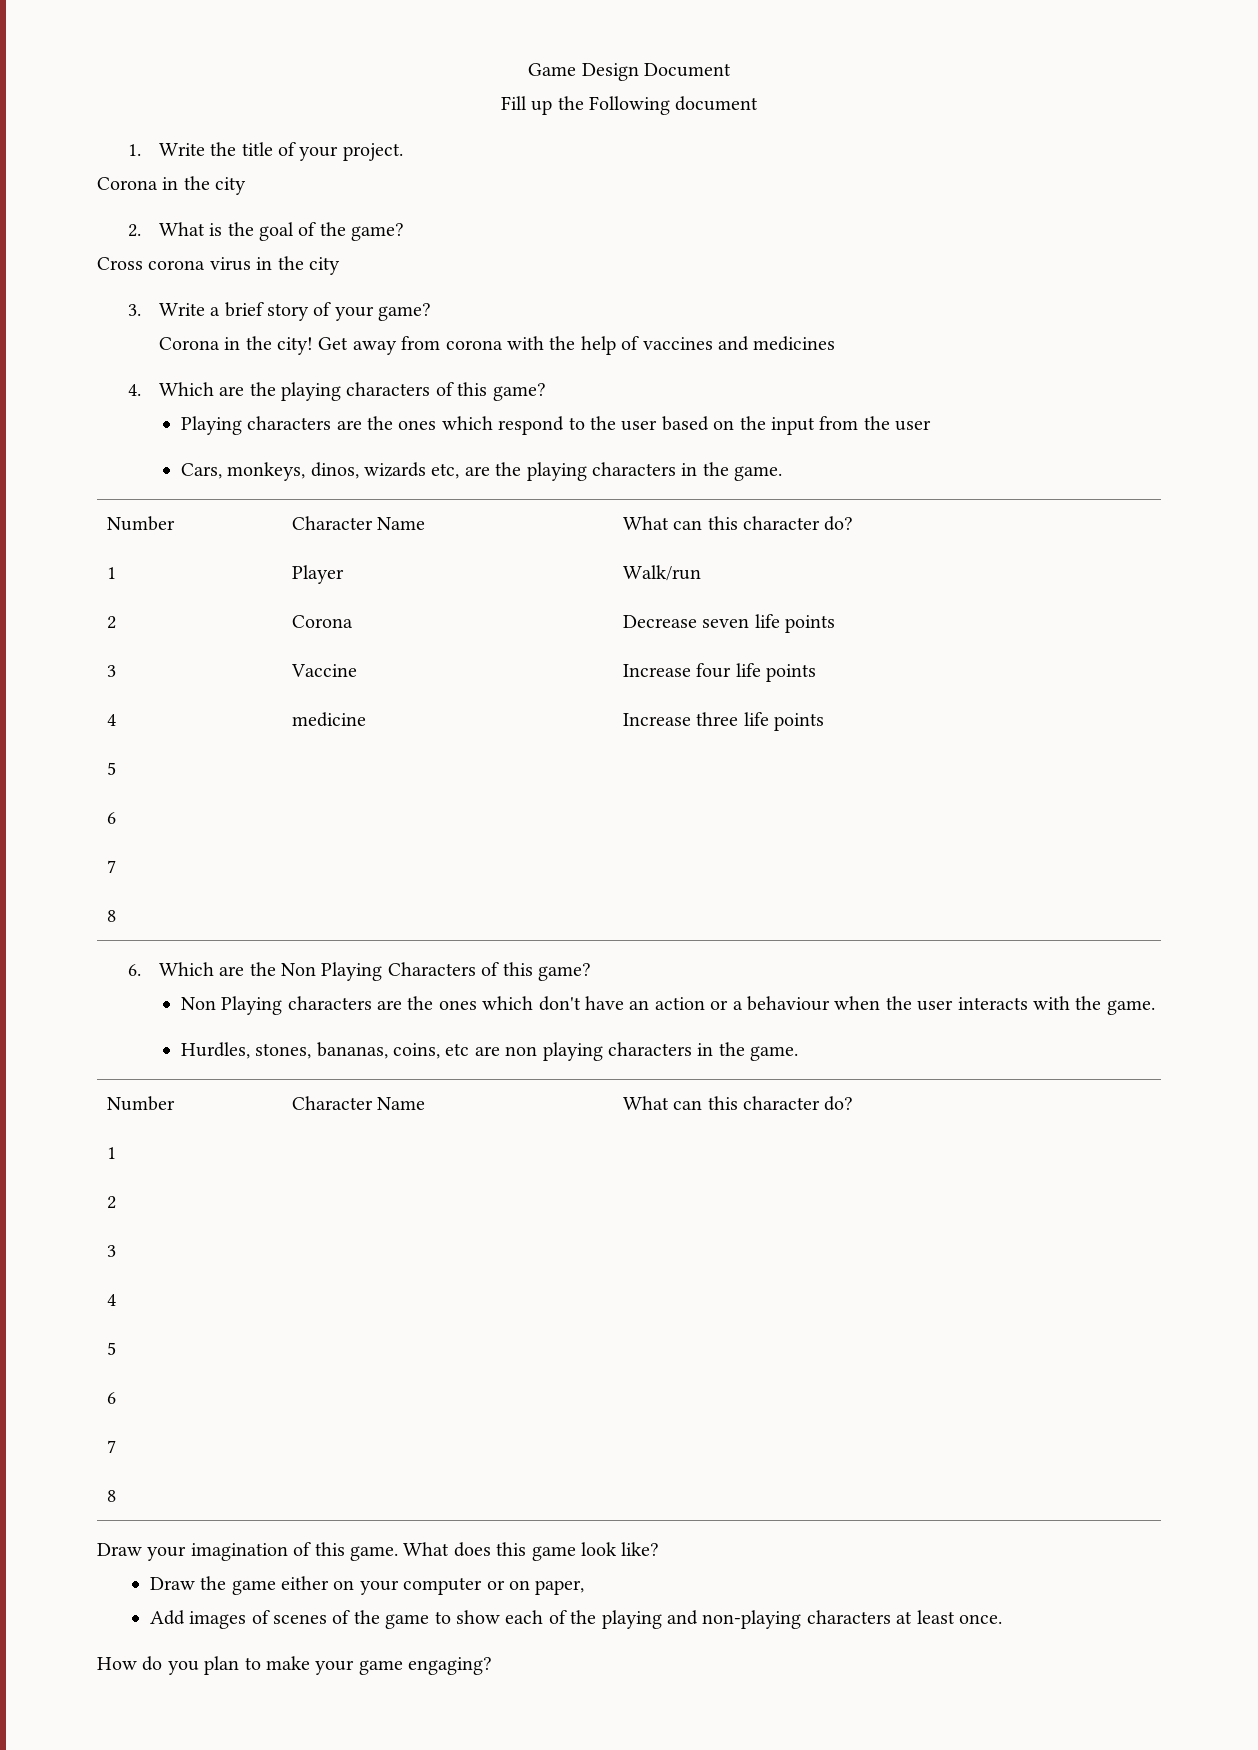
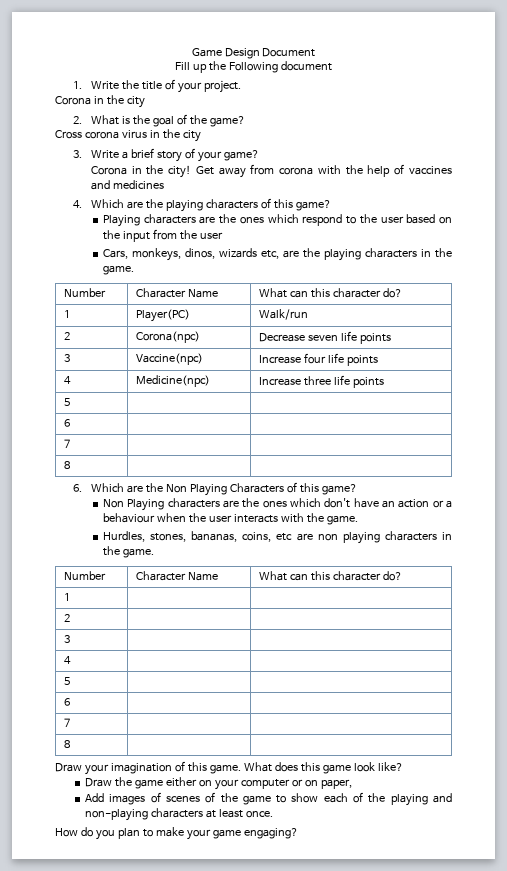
- 1 | Player | Walk/run
+ 1 | Player(PC) | Walk/run
- 2 | Corona | Decrease seven life points
+ 2 | Corona(npc) | Decrease seven life points
- 3 | Vaccine | Increase four life points
+ 3 | Vaccine(npc) | Increase four life points
- 4 | medicine | Increase three life points
+ 4 | Medicine(npc) | Increase three life points

